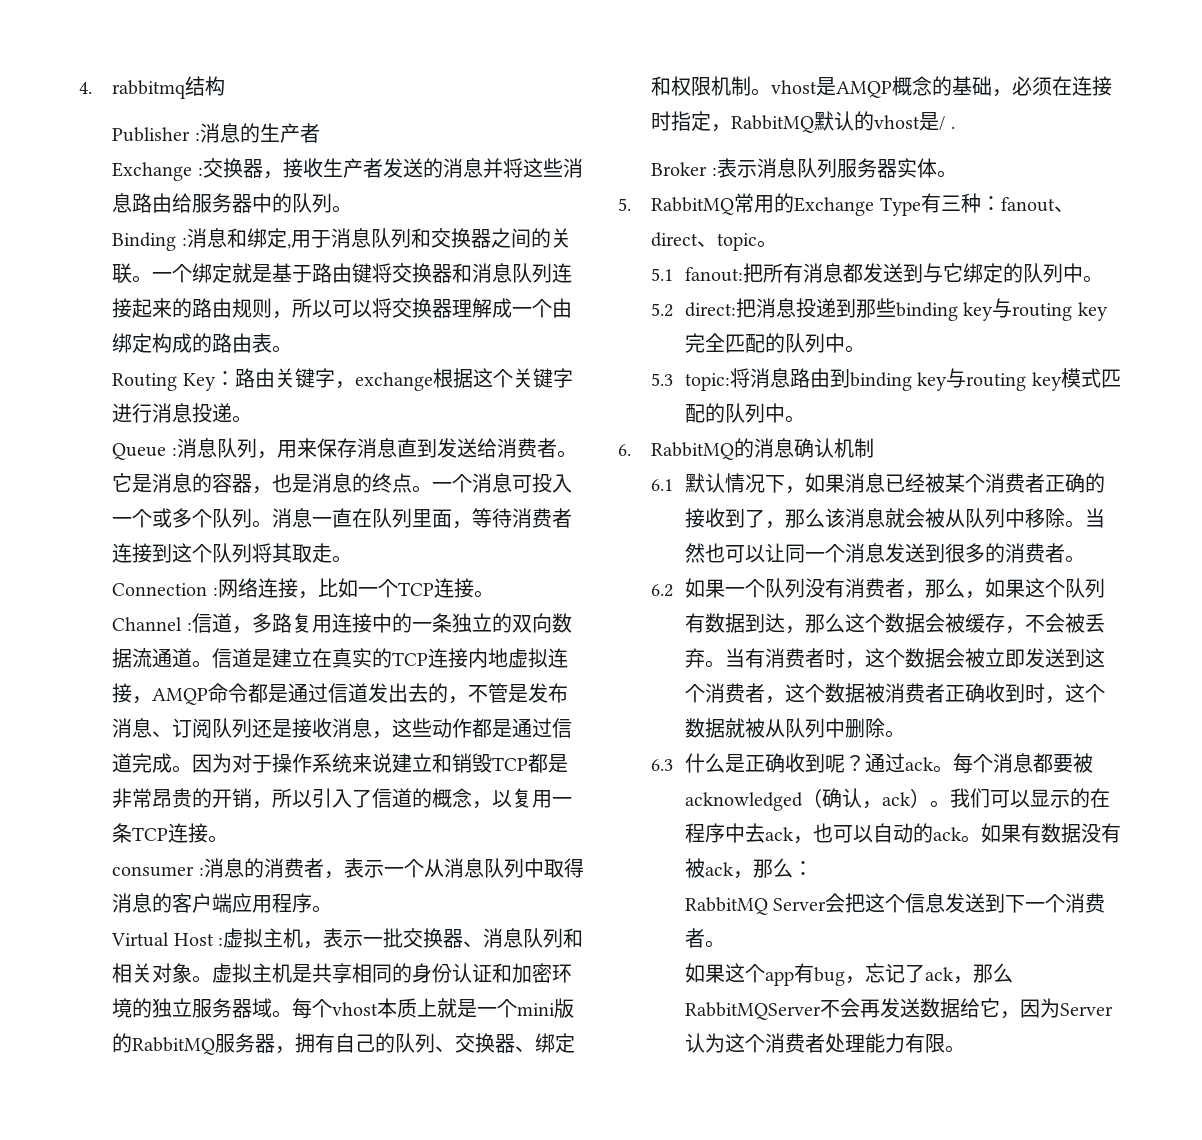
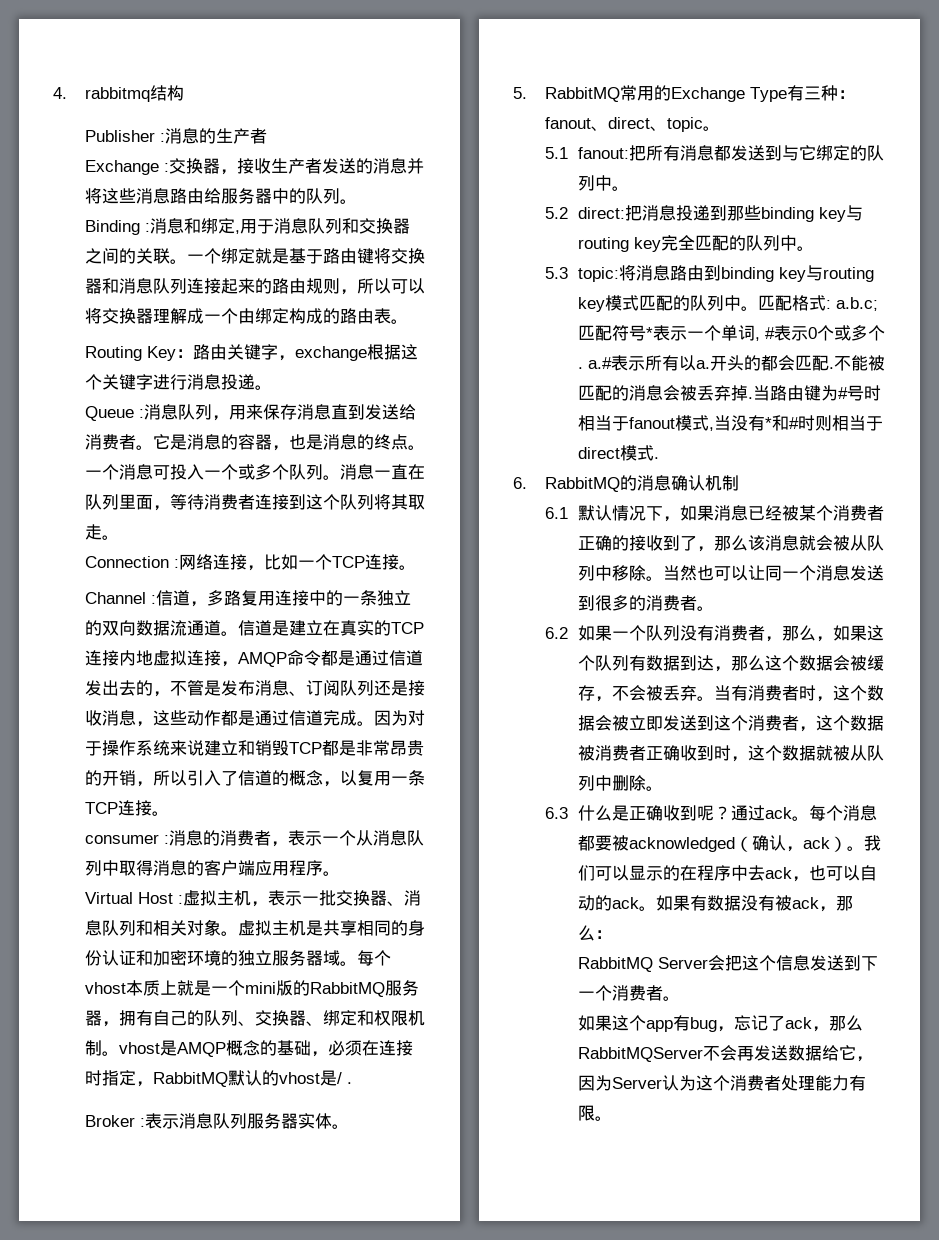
+ 匹配格式: a.b.c;匹配符号*表示一个单词, #表示0个或多个. a.#表示所有以a.开头的都会匹配.不能被匹配的消息会被丢弃掉.当路由键为#号时相当于fanout模式,当没有*和#时则相当于direct模式.

